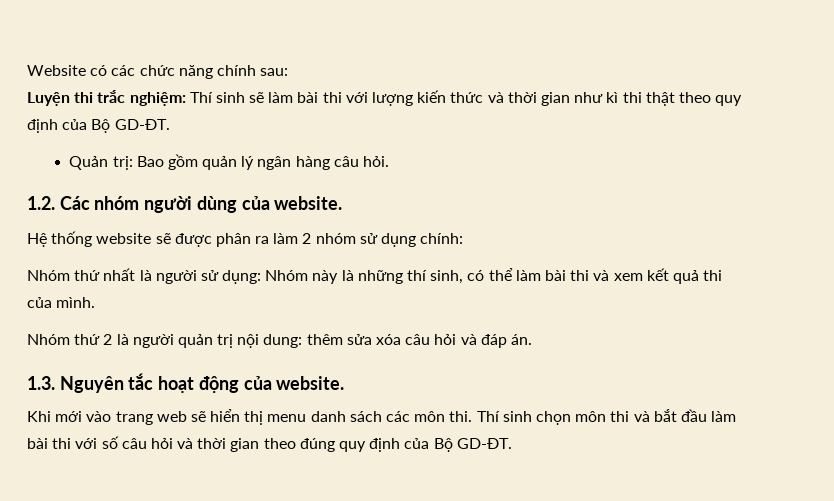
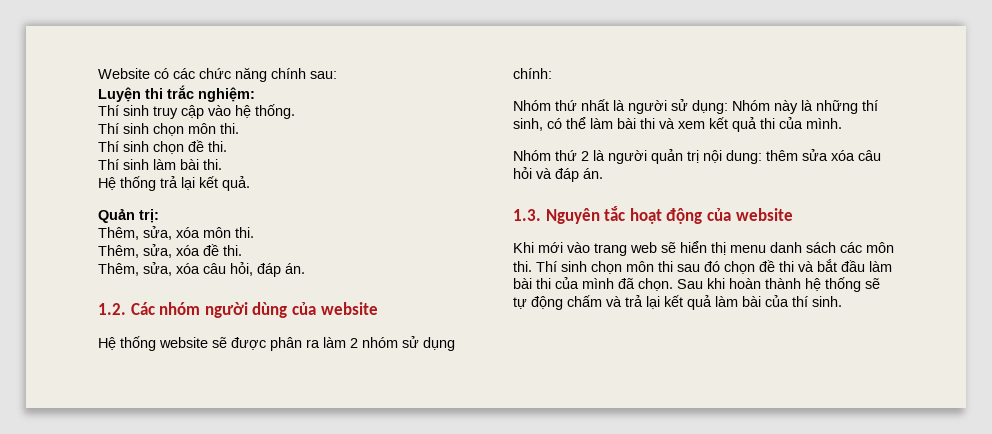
- Luyện thi trắc nghiệm: Thí sinh sẽ làm bài thi với lượng kiến thức và thời gian như kì thi thật theo quy định của Bộ GD-ĐT.
- Quản trị: Bao gồm quản lý ngân hàng câu hỏi.
+ Luyện thi trắc nghiệm:
+ Thí sinh truy cập vào hệ thống.
+ Thí sinh chọn môn thi.
+ Thí sinh chọn đề thi.
+ Thí sinh làm bài thi.
+ Hệ thống trả lại kết quả.
+ Quản trị:
+ Thêm, sửa, xóa môn thi.
+ Thêm, sửa, xóa đề thi.
+ Thêm, sửa, xóa câu hỏi, đáp án.
- 1.2. Các nhóm người dùng của website.
+ 1.2. Các nhóm người dùng của website
- 1.3. Nguyên tắc hoạt động của website.
+ 1.3. Nguyên tắc hoạt động của website
- Thí sinh chọn môn thi và bắt đầu làm bài thi với số câu hỏi và thời gian theo đúng quy định của Bộ GD-ĐT.
+ Thí sinh chọn môn thi sau đó chọn đề thi và bắt đầu làm bài thi của mình đã chọn. Sau khi hoàn thành hệ thống sẽ tự động chấm và trả lại kết quả làm bài của thí sinh.

